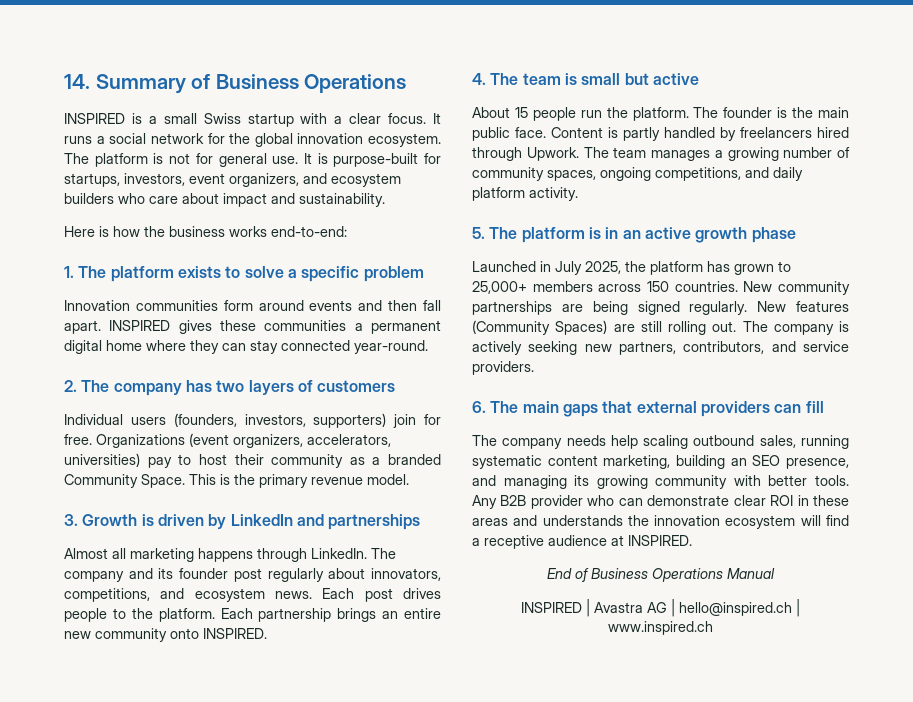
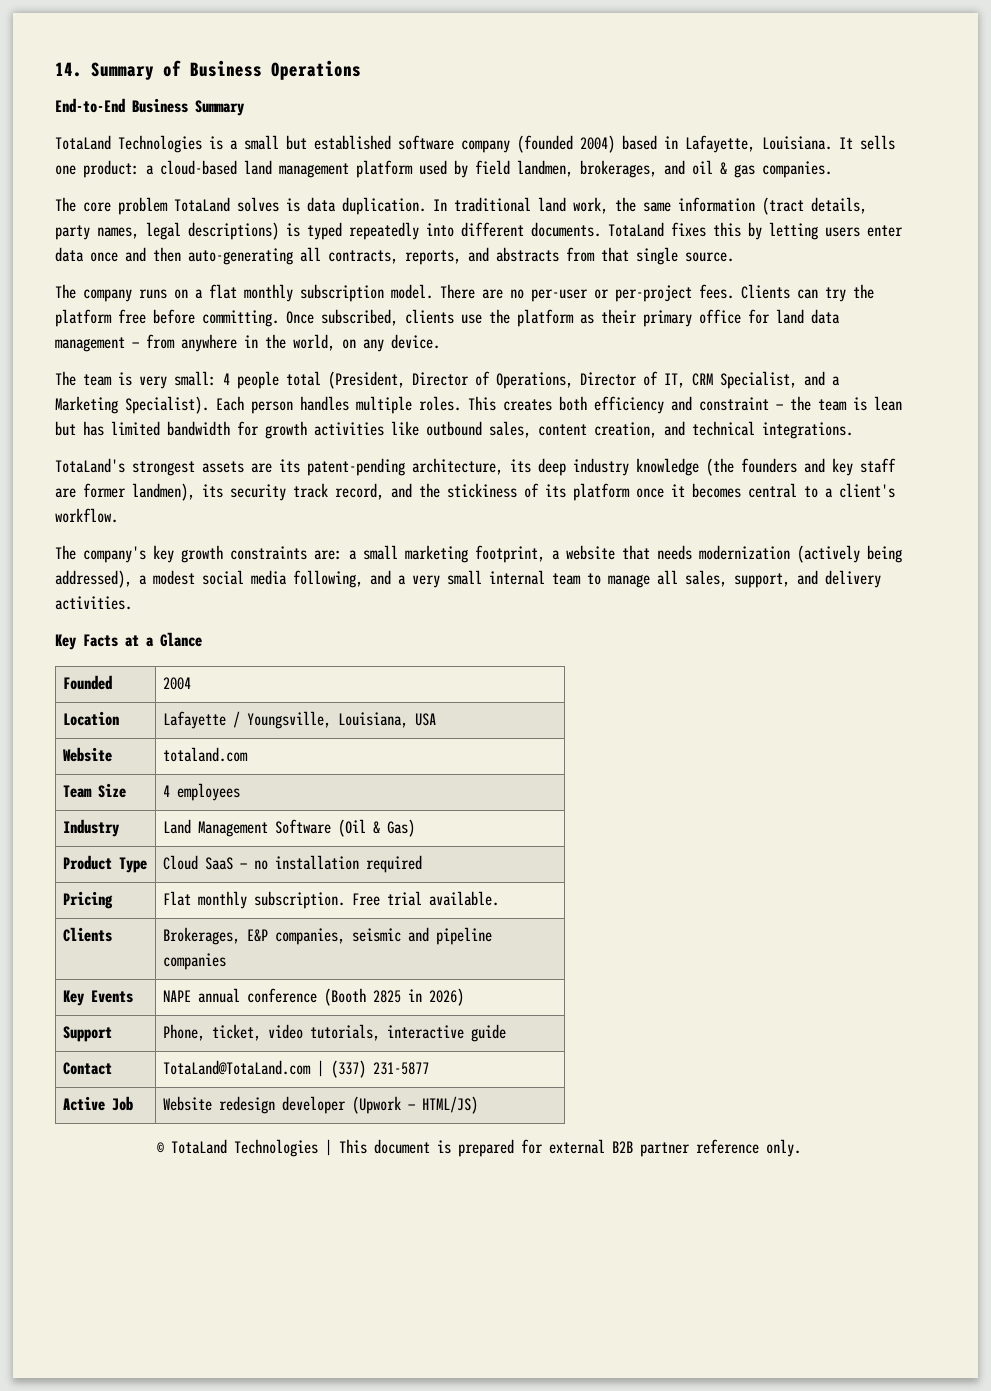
- INSPIRED is a small Swiss startup with a clear focus. It runs a social network for the global innovation ecosystem. The platform is not for general use. It is purpose-built for startups, investors, event organizers, and ecosystem builders who care about impact and sustainability.
- Here is how the business works end-to-end:
- 1. The platform exists to solve a specific problem
- Innovation communities form around events and then fall apart. INSPIRED gives these communities a permanent digital home where they can stay connected year-round.
- 2. The company has two layers of customers
- Individual users (founders, investors, supporters) join for free. Organizations (event organizers, accelerators, universities) pay to host their community as a branded Community Space. This is the primary revenue model.
- 3. Growth is driven by LinkedIn and partnerships
- Almost all marketing happens through LinkedIn. The company and its founder post regularly about innovators, competitions, and ecosystem news. Each post drives people to the platform. Each partnership brings an entire new community onto INSPIRED.
- 4. The team is small but active
- About 15 people run the platform. The founder is the main public face. Content is partly handled by freelancers hired through Upwork. The team manages a growing number of community spaces, ongoing competitions, and daily platform activity.
- 5. The platform is in an active growth phase
- Launched in July 2025, the platform has grown to 25,000+ members across 150 countries. New community partnerships are being signed regularly. New features (Community Spaces) are still rolling out. The company is actively seeking new partners, contributors, and service providers.
- 6. The main gaps that external providers can fill
- The company needs help scaling outbound sales, running systematic content marketing, building an SEO presence, and managing its growing community with better tools. Any B2B provider who can demonstrate clear ROI in these areas and understands the innovation ecosystem will find a receptive audience at INSPIRED.
- End of Business Operations Manual
- INSPIRED | Avastra AG | hello@inspired.ch | www.inspired.ch
+ End-to-End Business Summary
+ TotaLand Technologies is a small but established software company (founded 2004) based in Lafayette, Louisiana. It sells one product: a cloud-based land management platform used by field landmen, brokerages, and oil & gas companies.
+ The core problem TotaLand solves is data duplication. In traditional land work, the same information (tract details, party names, legal descriptions) is typed repeatedly into different documents. TotaLand fixes this by letting users enter data once and then auto-generating all contracts, reports, and abstracts from that single source.
+ The company runs on a flat monthly subscription model. There are no per-user or per-project fees. Clients can try the platform free before committing. Once subscribed, clients use the platform as their primary office for land data management — from anywhere in the world, on any device.
+ The team is very small: 4 people total (President, Director of Operations, Director of IT, CRM Specialist, and a Marketing Specialist). Each person handles multiple roles. This creates both efficiency and constraint — the team is lean but has limited bandwidth for growth activities like outbound sales, content creation, and technical integrations.
+ TotaLand's strongest assets are its patent-pending architecture, its deep industry knowledge (the founders and key staff are former landmen), its security track record, and the stickiness of its platform once it becomes central to a client's workflow.
+ The company's key growth constraints are: a small marketing footprint, a website that needs modernization (actively being addressed), a modest social media following, and a very small internal team to manage all sales, support, and delivery activities.
+ Key Facts at a Glance
+ Founded | 2004
+ Location | Lafayette / Youngsville, Louisiana, USA
+ Website | totaland.com
+ Team Size | 4 employees
+ Industry | Land Management Software (Oil & Gas)
+ Product Type | Cloud SaaS — no installation required
+ Pricing | Flat monthly subscription. Free trial available.
+ Clients | Brokerages, E&P companies, seismic and pipeline companies
+ Key Events | NAPE annual conference (Booth 2825 in 2026)
+ Support | Phone, ticket, video tutorials, interactive guide
+ Contact | TotaLand@TotaLand.com | (337) 231-5877
+ Active Job | Website redesign developer (Upwork — HTML/JS)
+ © TotaLand Technologies | This document is prepared for external B2B partner reference only.

